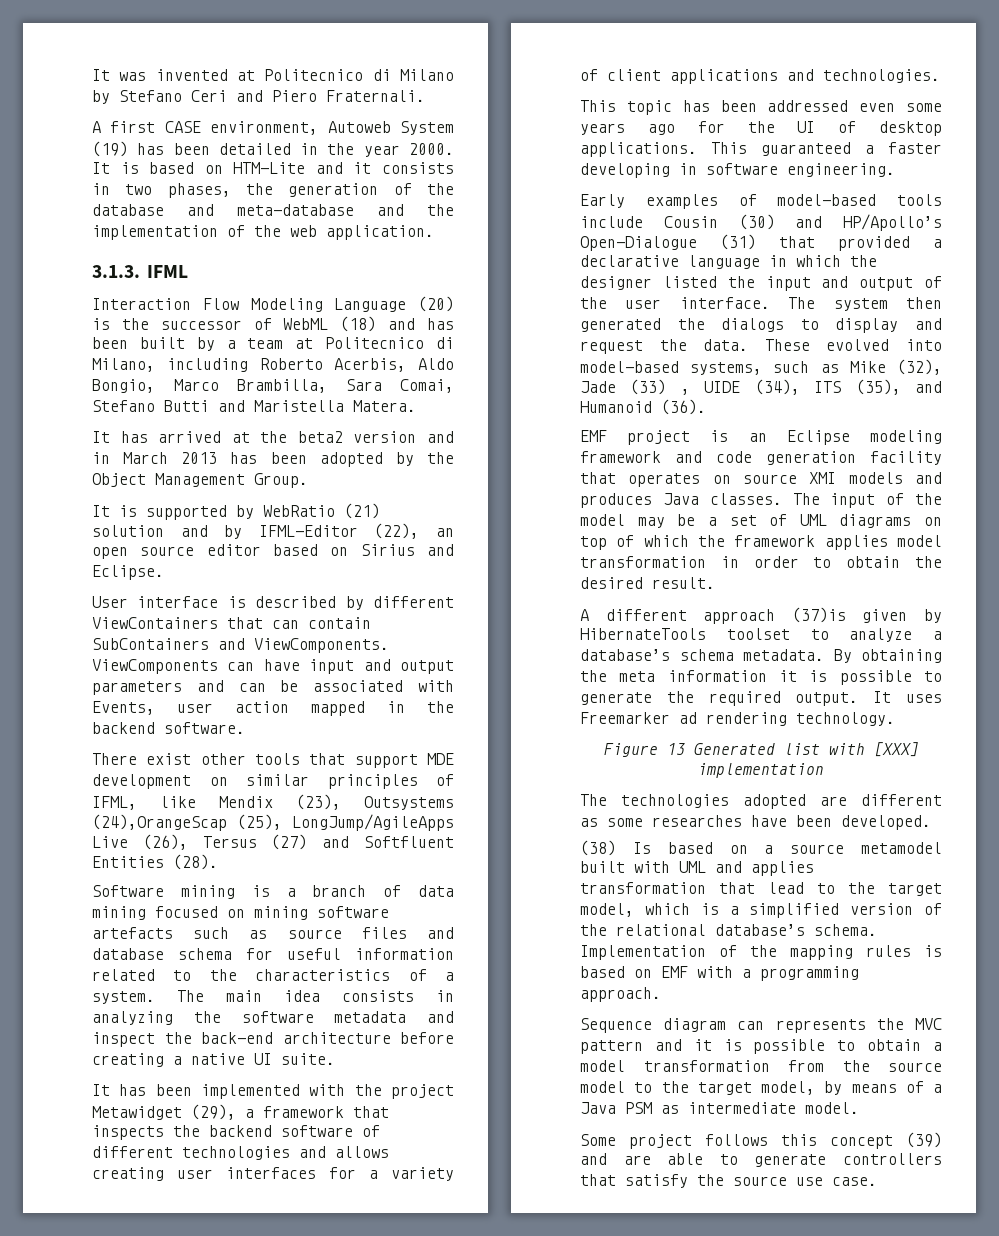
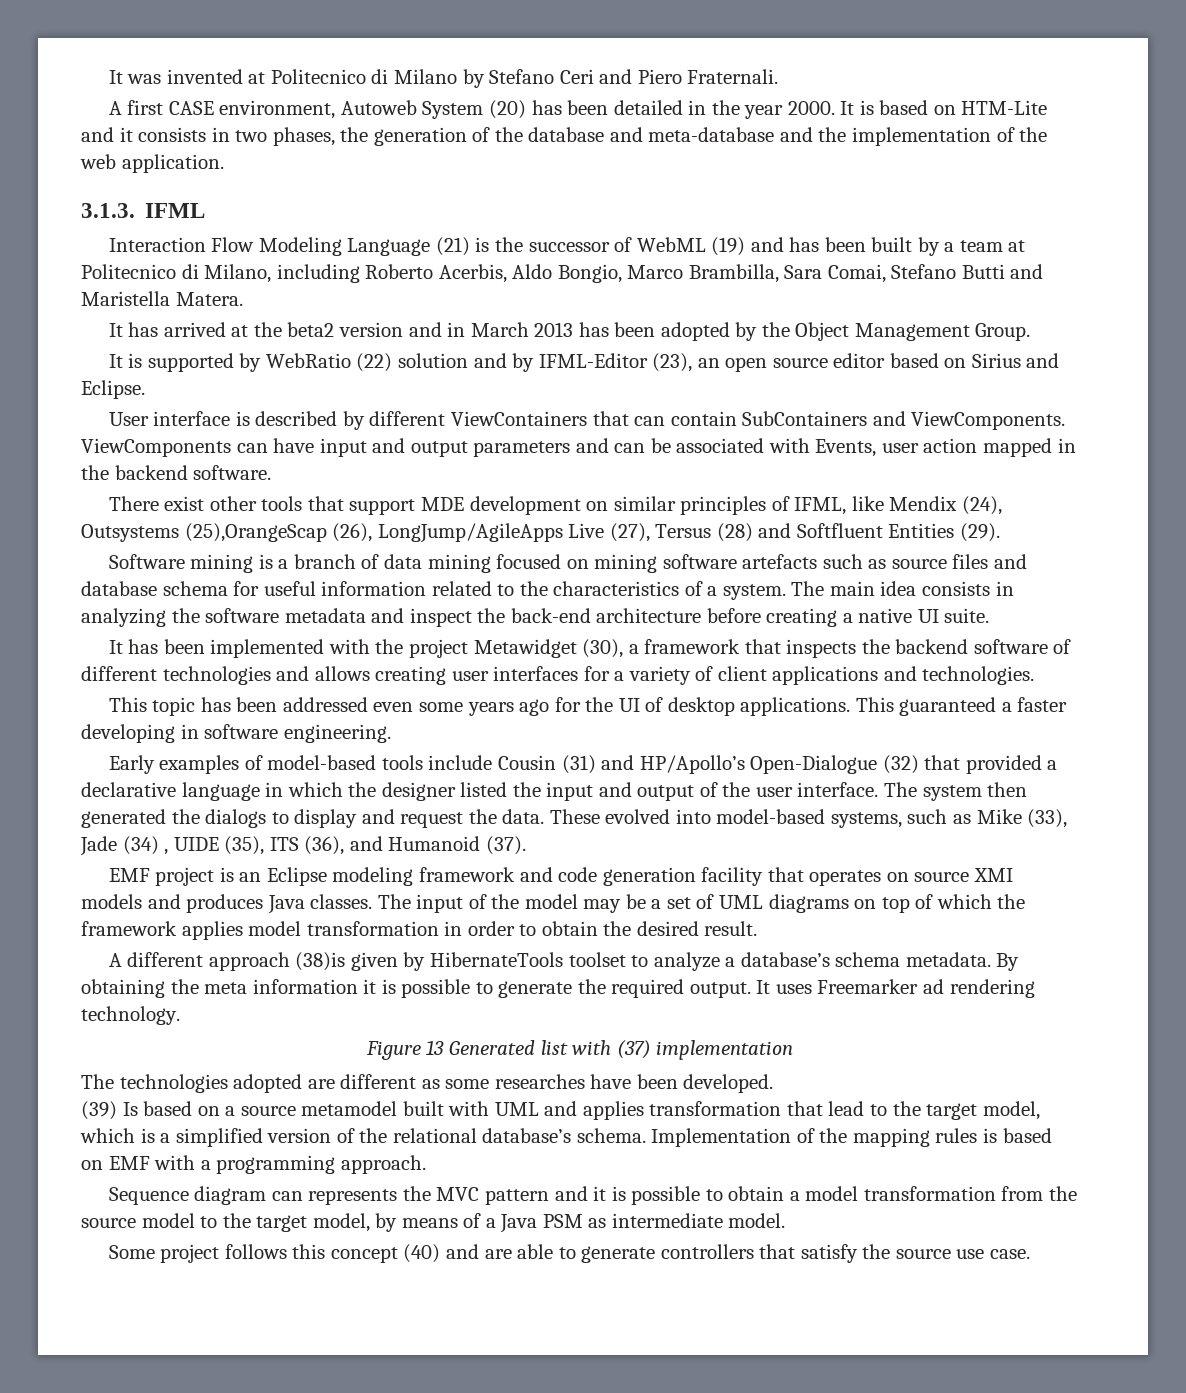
- A first CASE environment, Autoweb System (19) has been detailed in the year 2000.
+ A first CASE environment, Autoweb System (20) has been detailed in the year 2000.
- Interaction Flow Modeling Language (20) is the successor of WebML (18) and has been built by a team at Politecnico di Milano, including Roberto Acerbis, Aldo Bongio, Marco Brambilla, Sara Comai, Stefano Butti and Maristella Matera.
+ Interaction Flow Modeling Language (21) is the successor of WebML (19) and has been built by a team at Politecnico di Milano, including Roberto Acerbis, Aldo Bongio, Marco Brambilla, Sara Comai, Stefano Butti and Maristella Matera.
- It is supported by WebRatio (21) solution and by IFML-Editor (22), an open source editor based on Sirius and Eclipse.
+ It is supported by WebRatio (22) solution and by IFML-Editor (23), an open source editor based on Sirius and Eclipse.
- There exist other tools that support MDE development on similar principles of IFML, like Mendix (23), Outsystems (24),OrangeScap (25), LongJump/AgileApps Live (26), Tersus (27) and Softfluent Entities (28).
+ There exist other tools that support MDE development on similar principles of IFML, like Mendix (24), Outsystems (25),OrangeScap (26), LongJump/AgileApps Live (27), Tersus (28) and Softfluent Entities (29).
- It has been implemented with the project Metawidget (29), a framework that inspects the backend software of different technologies and allows creating user interfaces for a variety of client applications and technologies.
+ It has been implemented with the project Metawidget (30), a framework that inspects the backend software of different technologies and allows creating user interfaces for a variety of client applications and technologies.
- Early examples of model-based tools include Cousin (30) and HP/Apollo’s Open-Dialogue (31) that provided a declarative language in which the designer listed the input and output of the user interface.
+ Early examples of model-based tools include Cousin (31) and HP/Apollo’s Open-Dialogue (32) that provided a declarative language in which the designer listed the input and output of the user interface.
- These evolved into model-based systems, such as Mike (32), Jade (33) , UIDE (34), ITS (35), and Humanoid (36).
+ These evolved into model-based systems, such as Mike (33), Jade (34) , UIDE (35), ITS (36), and Humanoid (37).
- A different approach (37)is given by HibernateTools toolset to analyze a database’s schema metadata.
+ A different approach (38)is given by HibernateTools toolset to analyze a database’s schema metadata.
- Figure 13 Generated list with [XXX] implementation
+ Figure 13 Generated list with (37) implementation
- (38) Is based on a source metamodel built with UML and applies transformation that lead to the target model, which is a simplified version of the relational database’s schema.
+ (39) Is based on a source metamodel built with UML and applies transformation that lead to the target model, which is a simplified version of the relational database’s schema.
- Some project follows this concept (39) and are able to generate controllers that satisfy the source use case.
+ Some project follows this concept (40) and are able to generate controllers that satisfy the source use case.

